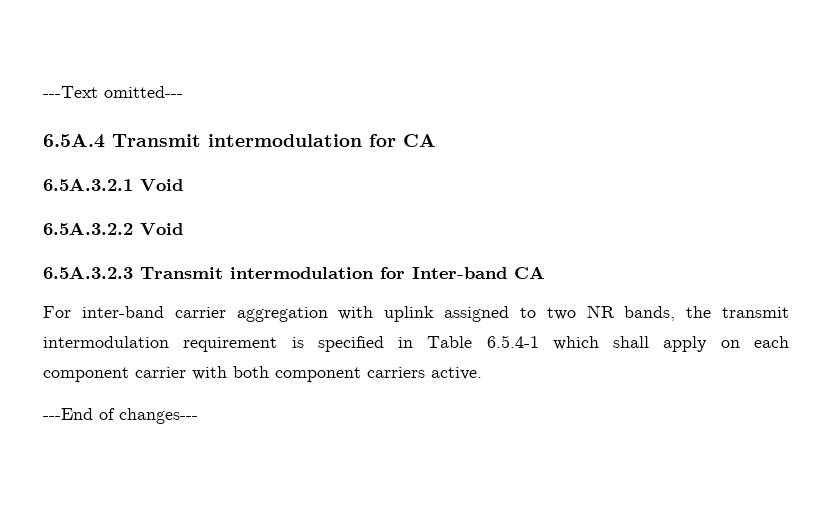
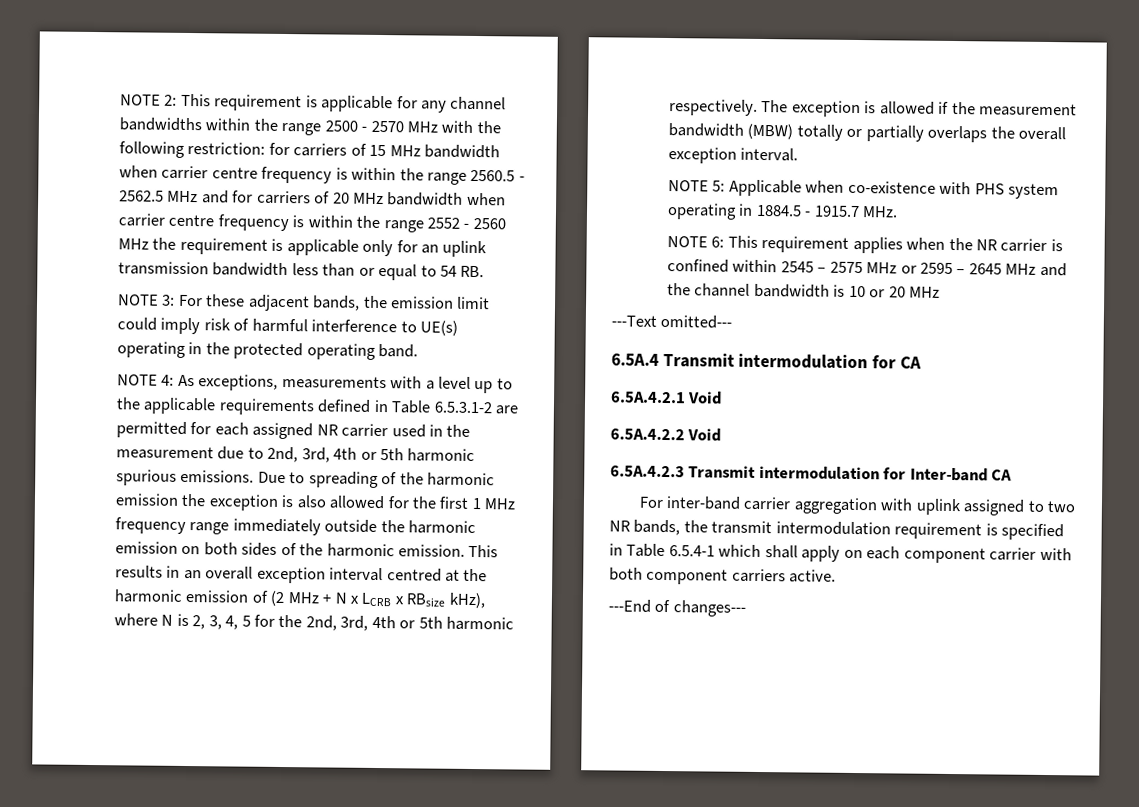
+ NOTE 2: This requirement is applicable for any channel bandwidths within the range 2500 - 2570 MHz with the following restriction: for carriers of 15 MHz bandwidth when carrier centre frequency is within the range 2560.5 - 2562.5 MHz and for carriers of 20 MHz bandwidth when carrier centre frequency is within the range 2552 - 2560 MHz the requirement is applicable only for an uplink transmission bandwidth less than or equal to 54 RB.
+ NOTE 3: For these adjacent bands, the emission limit could imply risk of harmful interference to UE(s) operating in the protected operating band.
+ NOTE 4: As exceptions, measurements with a level up to the applicable requirements defined in Table 6.5.3.1-2 are permitted for each assigned NR carrier used in the measurement due to 2nd, 3rd, 4th or 5th harmonic spurious emissions. Due to spreading of the harmonic emission the exception is also allowed for the first 1 MHz frequency range immediately outside the harmonic emission on both sides of the harmonic emission. This results in an overall exception interval centred at the harmonic emission of (2 MHz + N x LCRB x RBsize kHz), where N is 2, 3, 4, 5 for the 2nd, 3rd, 4th or 5th harmonic respectively. The exception is allowed if the measurement bandwidth (MBW) totally or partially overlaps the overall exception interval.
+ NOTE 5: Applicable when co-existence with PHS system operating in 1884.5 - 1915.7 MHz.
+ NOTE 6: This requirement applies when the NR carrier is confined within 2545 – 2575 MHz or 2595 – 2645 MHz and the channel bandwidth is 10 or 20 MHz
- 6.5A.3.2.1 Void
- 6.5A.3.2.2 Void
- 6.5A.3.2.3 Transmit intermodulation for Inter-band CA
+ 6.5A.4.2.1 Void
+ 6.5A.4.2.2 Void
+ 6.5A.4.2.3 Transmit intermodulation for Inter-band CA

